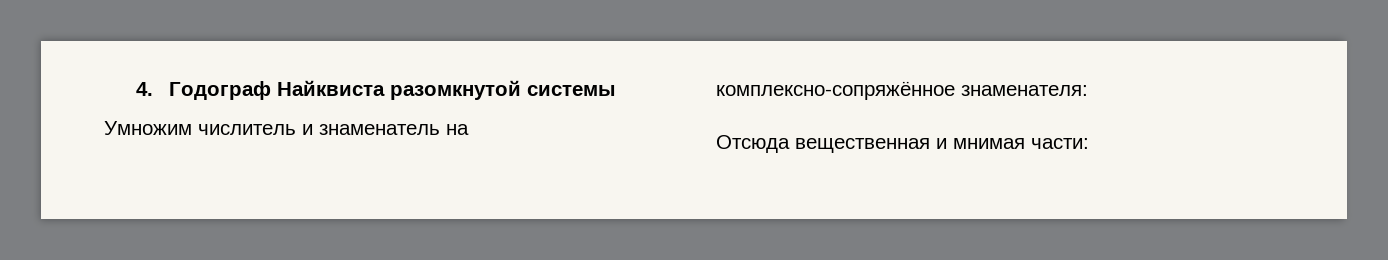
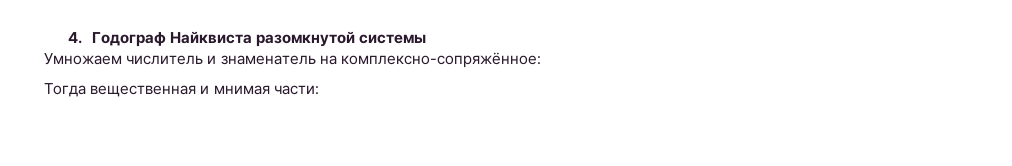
- Умножим числитель и знаменатель на комплексно-сопряжённое знаменателя:
- Отсюда вещественная и мнимая части:
+ Умножаем числитель и знаменатель на комплексно-сопряжённое:
+ Тогда вещественная и мнимая части:

